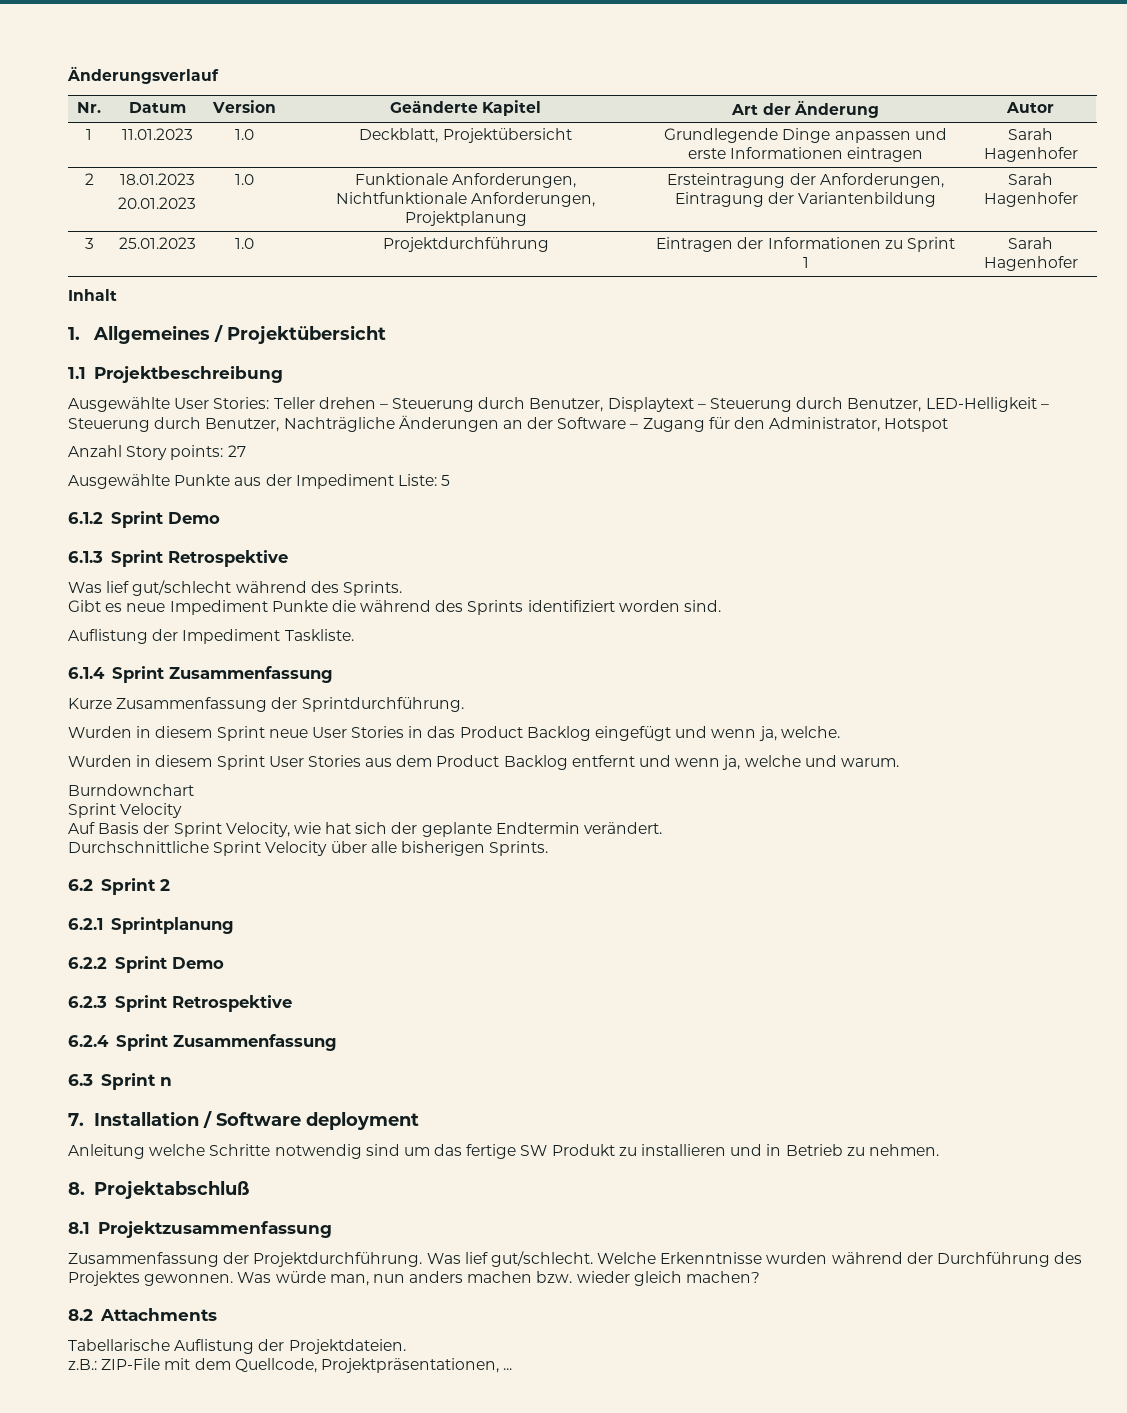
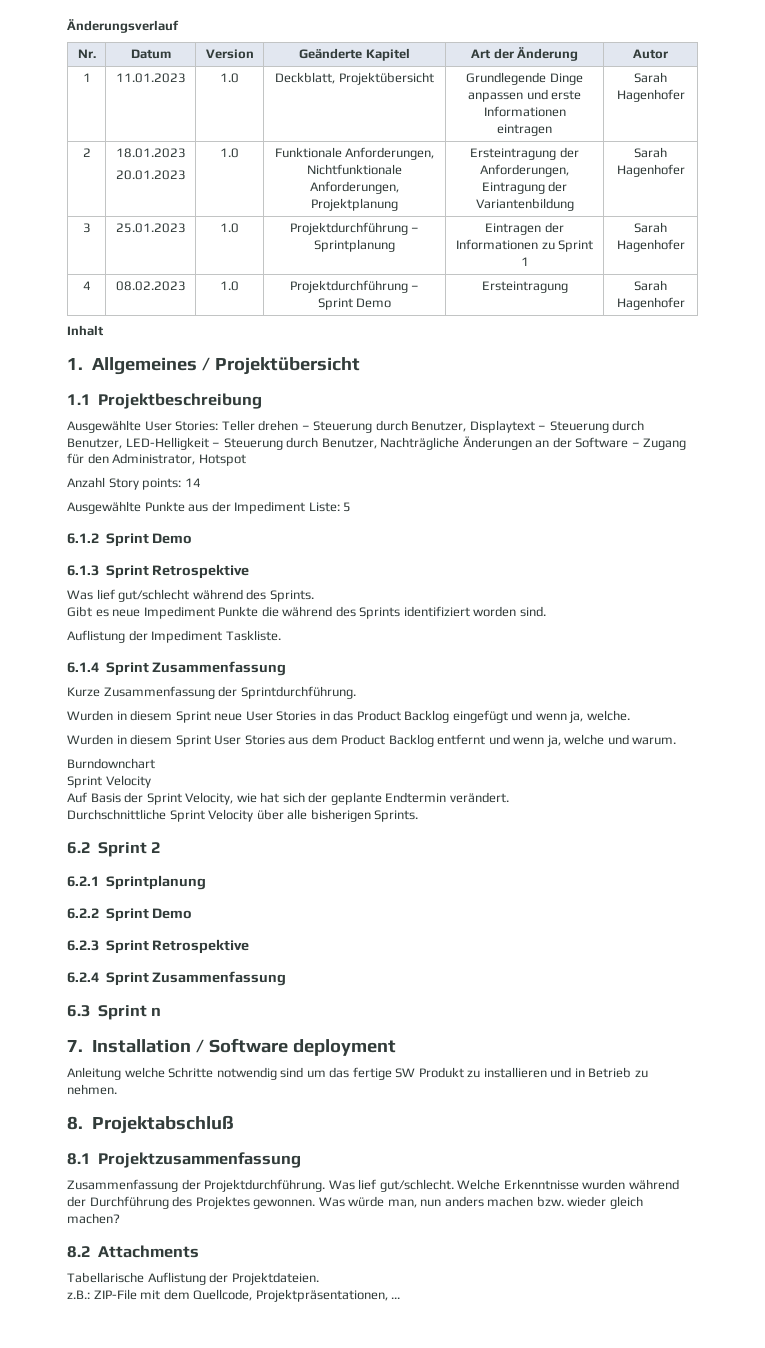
- 3 | 25.01.2023 | 1.0 | Projektdurchführung | Eintragen der Informationen zu Sprint 1 | Sarah Hagenhofer
+ 3 | 25.01.2023 | 1.0 | Projektdurchführung – Sprintplanung | Eintragen der Informationen zu Sprint 1 | Sarah Hagenhofer
+ 4 | 08.02.2023 | 1.0 | Projektdurchführung – Sprint Demo | Ersteintragung | Sarah Hagenhofer
- Anzahl Story points: 27
+ Anzahl Story points: 14

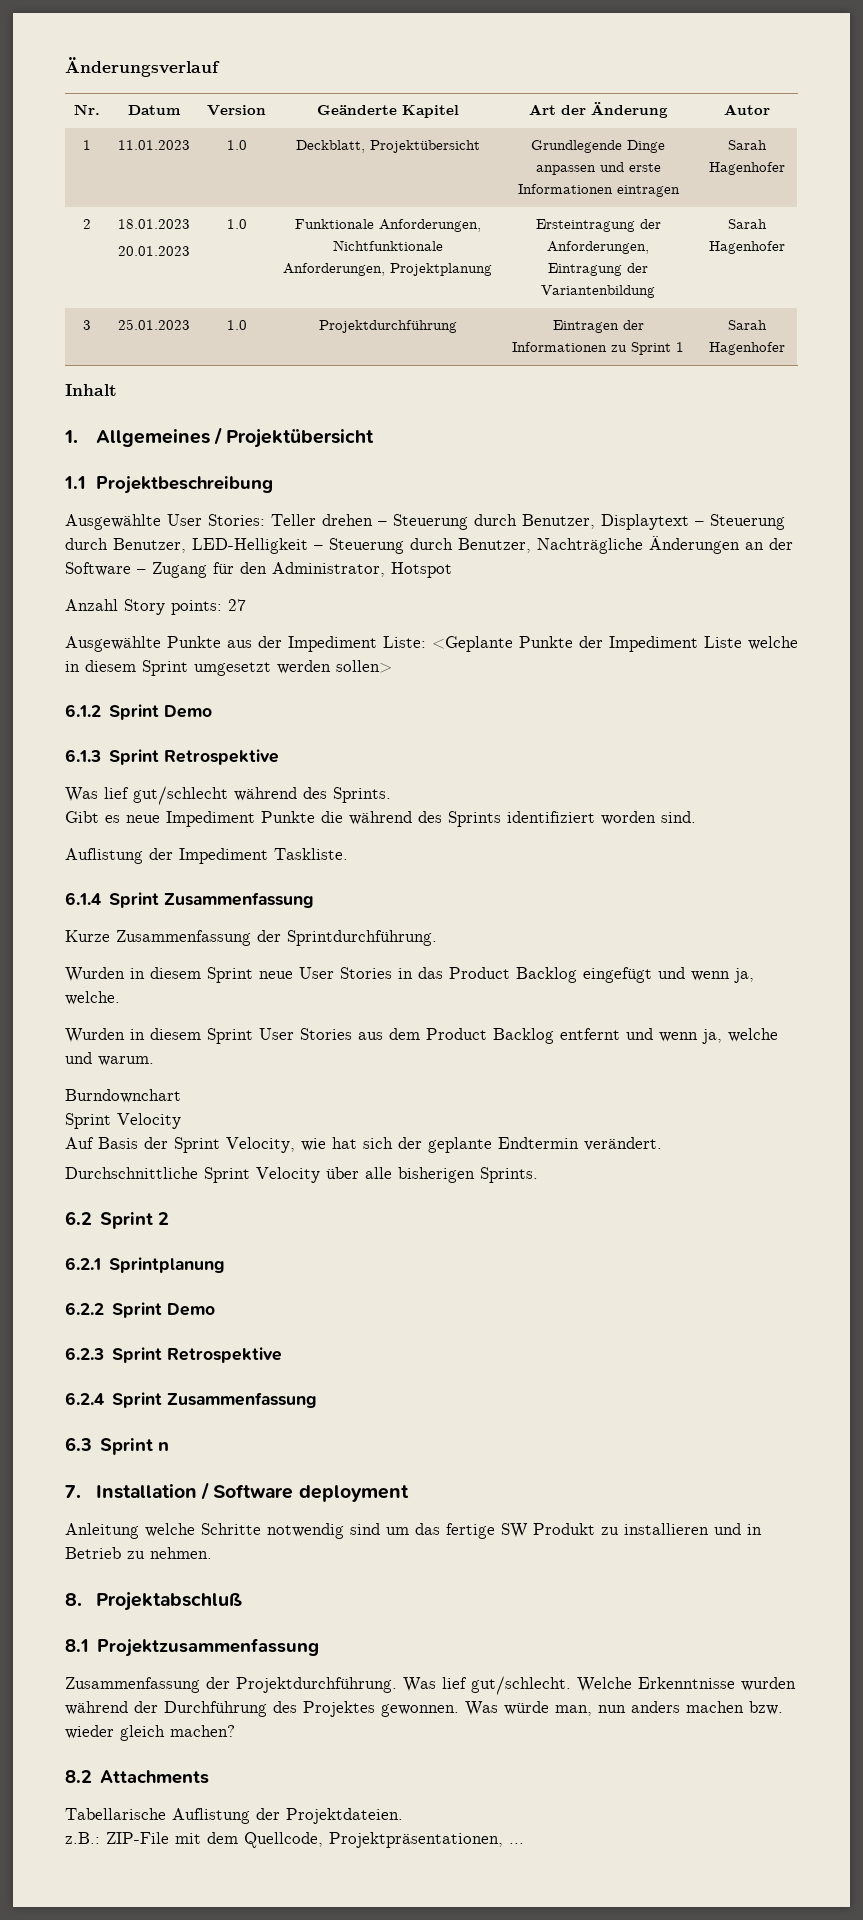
- 3 | 25.01.2023 | 1.0 | Projektdurchführung – Sprintplanung | Eintragen der Informationen zu Sprint 1 | Sarah Hagenhofer
+ 3 | 25.01.2023 | 1.0 | Projektdurchführung | Eintragen der Informationen zu Sprint 1 | Sarah Hagenhofer
- 4 | 08.02.2023 | 1.0 | Projektdurchführung – Sprint Demo | Ersteintragung | Sarah Hagenhofer
- Anzahl Story points: 14
+ Anzahl Story points: 27
- Ausgewählte Punkte aus der Impediment Liste: 5
+ Ausgewählte Punkte aus der Impediment Liste: <Geplante Punkte der Impediment Liste welche in diesem Sprint umgesetzt werden sollen>

